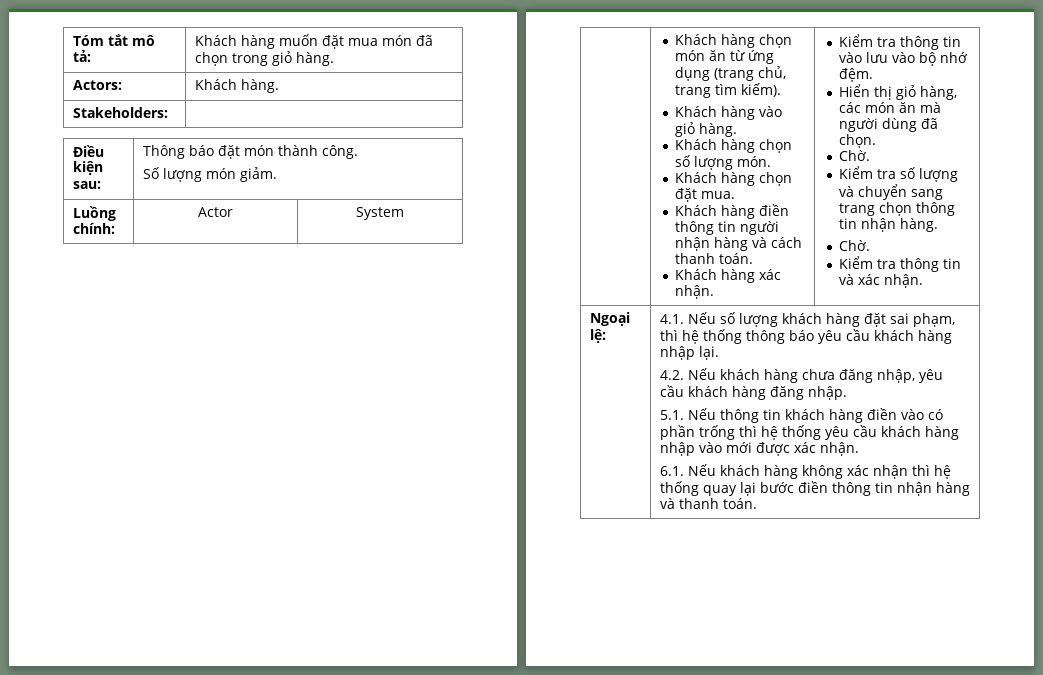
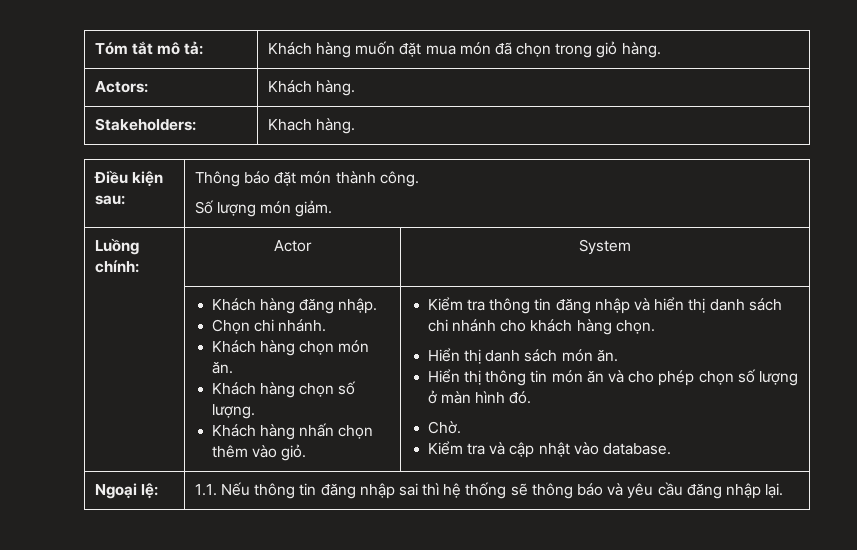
- Stakeholders: |
+ Stakeholders: | Khach hàng.
- Khách hàng chọn món ăn từ ứng dụng (trang chủ, trang tìm kiếm).
- Khách hàng vào giỏ hàng.
+ Khách hàng đăng nhập.
+ Chọn chi nhánh.
+ Khách hàng chọn món ăn.
- Khách hàng chọn số lượng món.
- Khách hàng chọn đặt mua.
- Khách hàng điền thông tin người nhận hàng và cách thanh toán.
- Khách hàng xác nhận. | Kiểm tra thông tin vào lưu vào bộ nhớ đệm.
- Hiển thị giỏ hàng, các món ăn mà người dùng đã chọn.
+ Khách hàng chọn số lượng.
+ Khách hàng nhấn chọn thêm vào giỏ. | Kiểm tra thông tin đăng nhập và hiển thị danh sách chi nhánh cho khách hàng chọn.
+ Hiển thị danh sách món ăn.
+ Hiển thị thông tin món ăn và cho phép chọn số lượng ở màn hình đó.
  Chờ.
- Kiểm tra số lượng và chuyển sang trang chọn thông tin nhận hàng.
- Chờ.
- Kiểm tra thông tin và xác nhận.
- Ngoại lệ: | 4.1. Nếu số lượng khách hàng đặt sai phạm, thì hệ thống thông báo yêu cầu khách hàng nhập lại.
+ Kiểm tra và cập nhật vào database.
+ Ngoại lệ: | 1.1. Nếu thông tin đăng nhập sai thì hệ thống sẽ thông báo và yêu cầu đăng nhập lại.
- 4.2. Nếu khách hàng chưa đăng nhập, yêu cầu khách hàng đăng nhập.
- 5.1. Nếu thông tin khách hàng điền vào có phần trống thì hệ thống yêu cầu khách hàng nhập vào mới được xác nhận.
- 6.1. Nếu khách hàng không xác nhận thì hệ thống quay lại bước điền thông tin nhận hàng và thanh toán.

